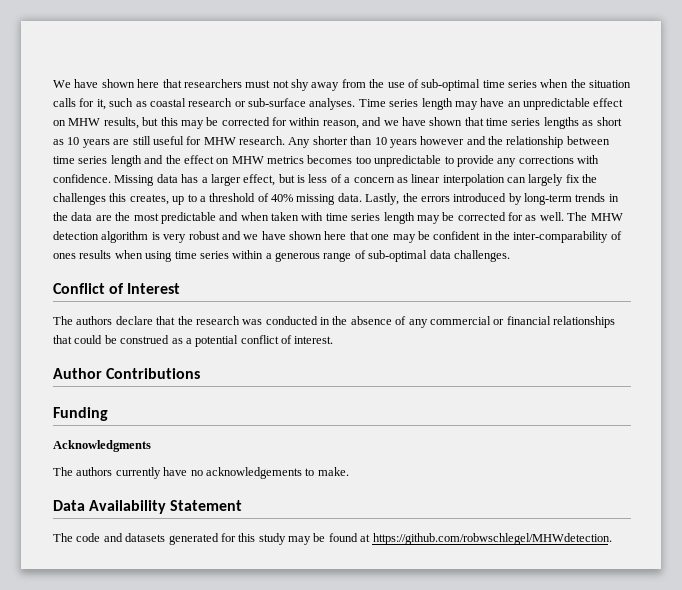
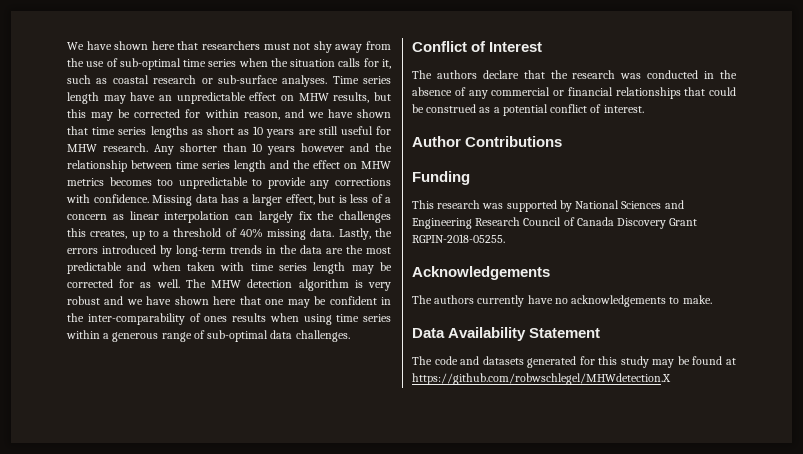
- Acknowledgments
+ This research was supported by National Sciences and Engineering Research Council of Canada Discovery Grant RGPIN-2018-05255.
+ Acknowledgements
- The code and datasets generated for this study may be found at https://github.com/robwschlegel/MHWdetection.
+ The code and datasets generated for this study may be found at https://github.com/robwschlegel/MHWdetection.X

